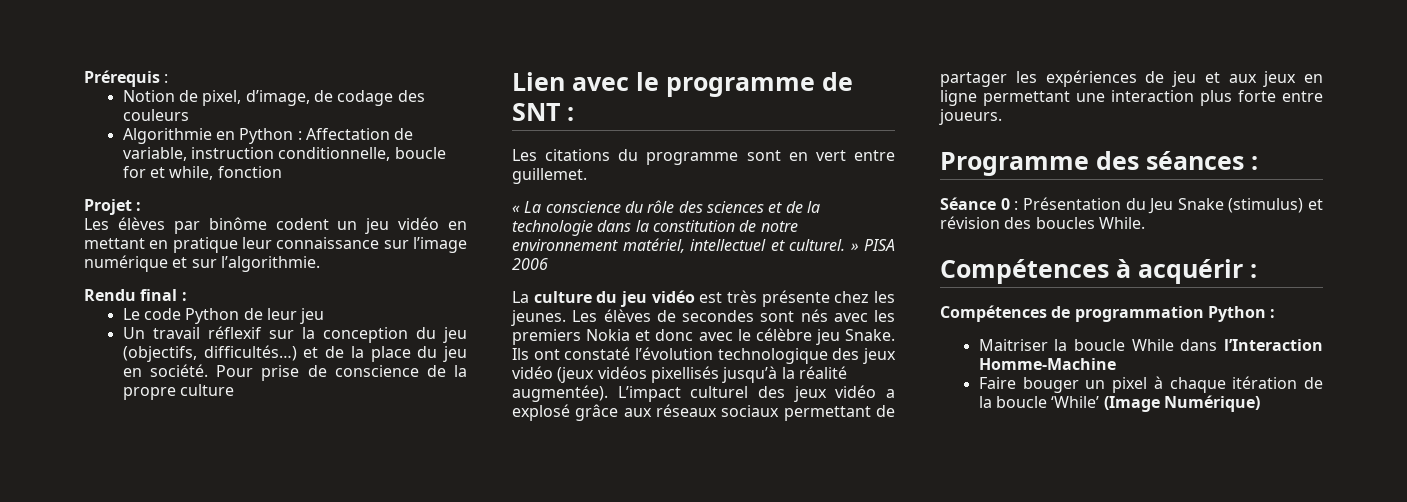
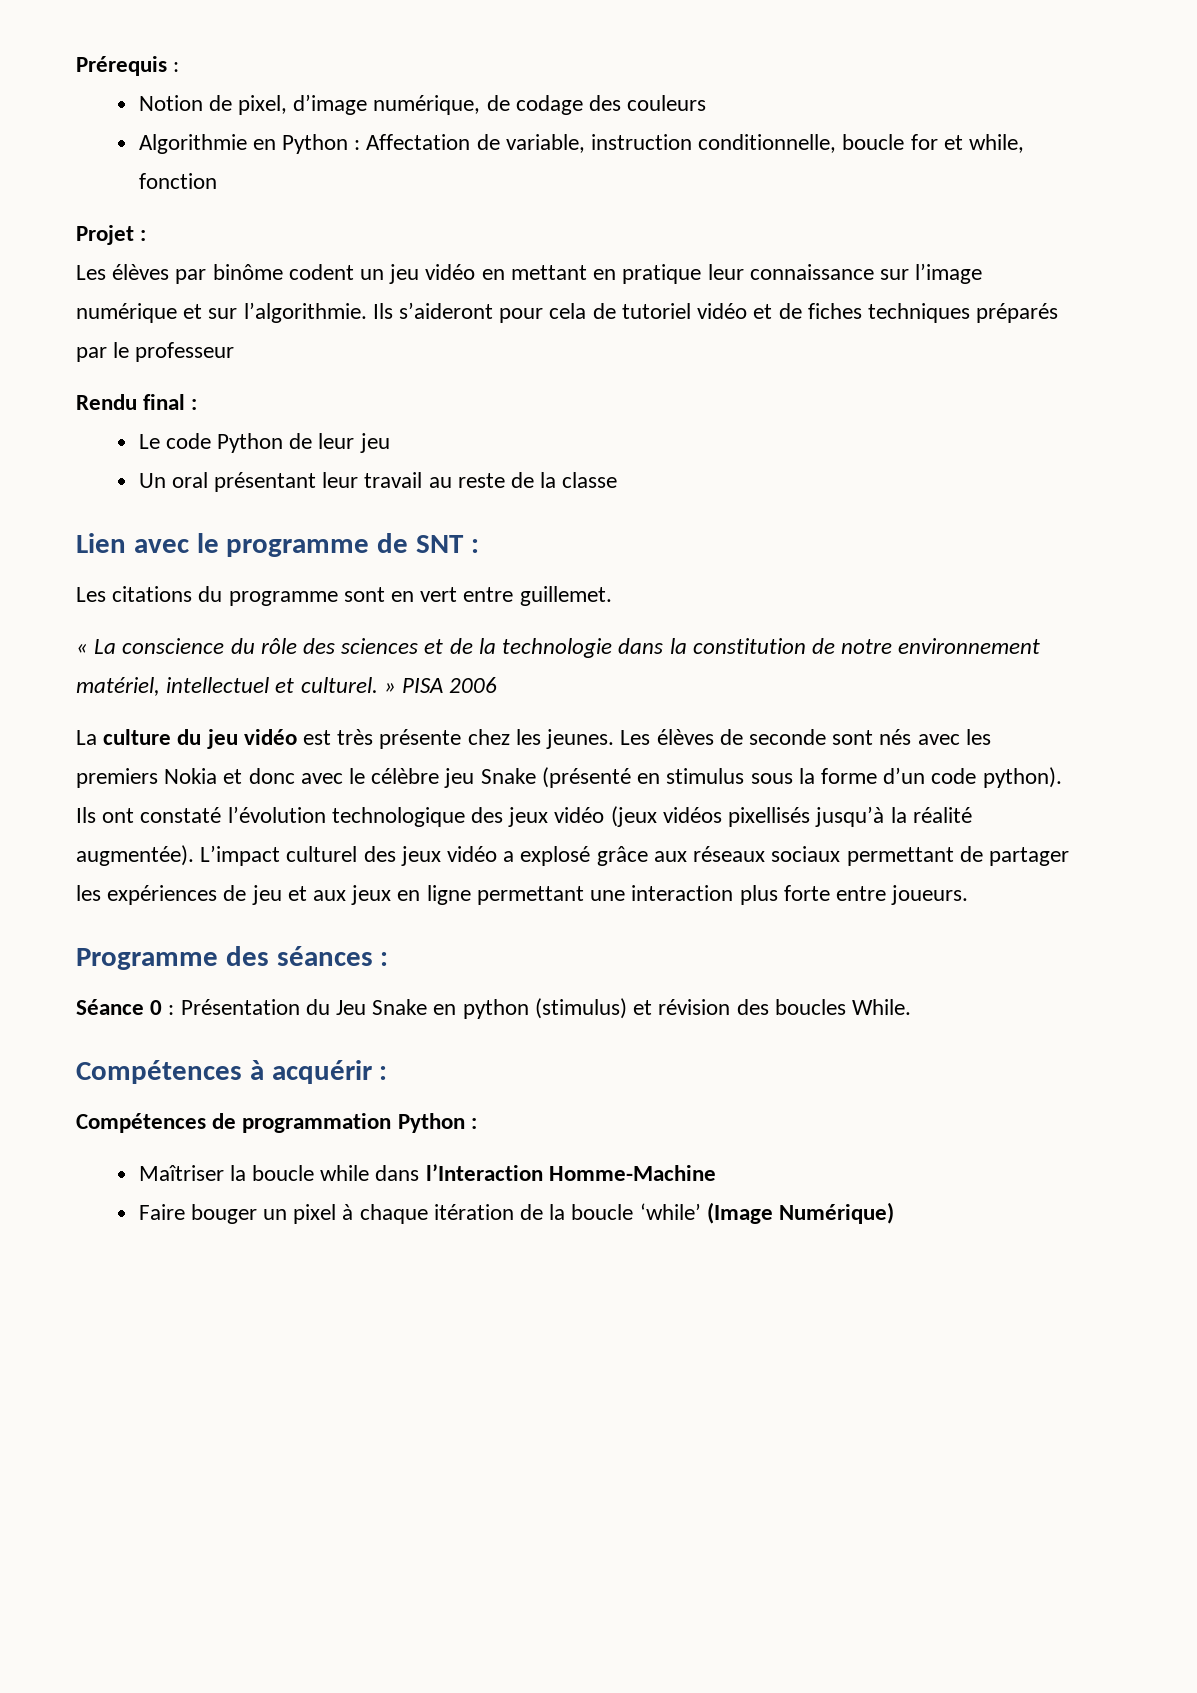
- Notion de pixel, d’image, de codage des couleurs
+ Notion de pixel, d’image numérique, de codage des couleurs
+ Ils s’aideront pour cela de tutoriel vidéo et de fiches techniques préparés par le professeur
- Un travail réflexif sur la conception du jeu (objectifs, difficultés…) et de la place du jeu en société. Pour prise de conscience de la propre culture
+ Un oral présentant leur travail au reste de la classe
- Les élèves de secondes sont nés avec les premiers Nokia et donc avec le célèbre jeu Snake.
+ Les élèves de seconde sont nés avec les premiers Nokia et donc avec le célèbre jeu Snake (présenté en stimulus sous la forme d’un code python).
- Séance 0 : Présentation du Jeu Snake (stimulus) et révision des boucles While.
+ Séance 0 : Présentation du Jeu Snake en python (stimulus) et révision des boucles While.
- Maitriser la boucle While dans l’Interaction Homme-Machine
+ Maîtriser la boucle while dans l’Interaction Homme-Machine
- Faire bouger un pixel à chaque itération de la boucle ‘While’ (Image Numérique)
+ Faire bouger un pixel à chaque itération de la boucle ‘while’ (Image Numérique)

